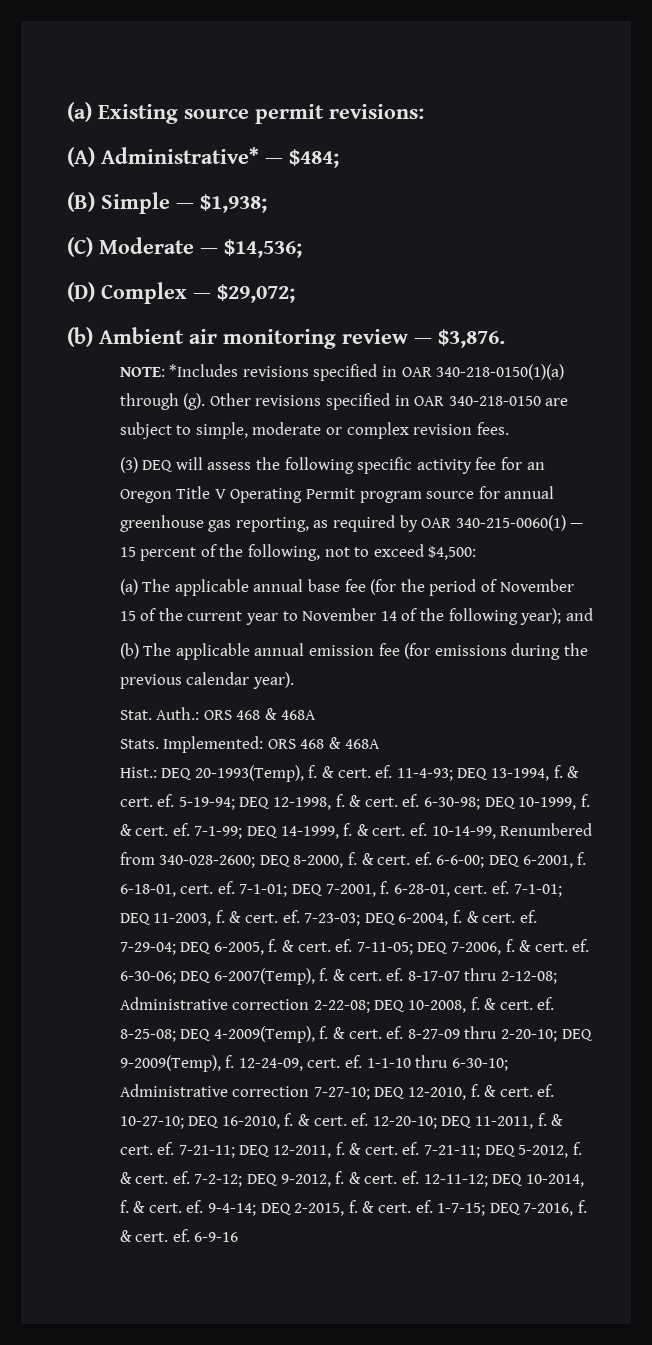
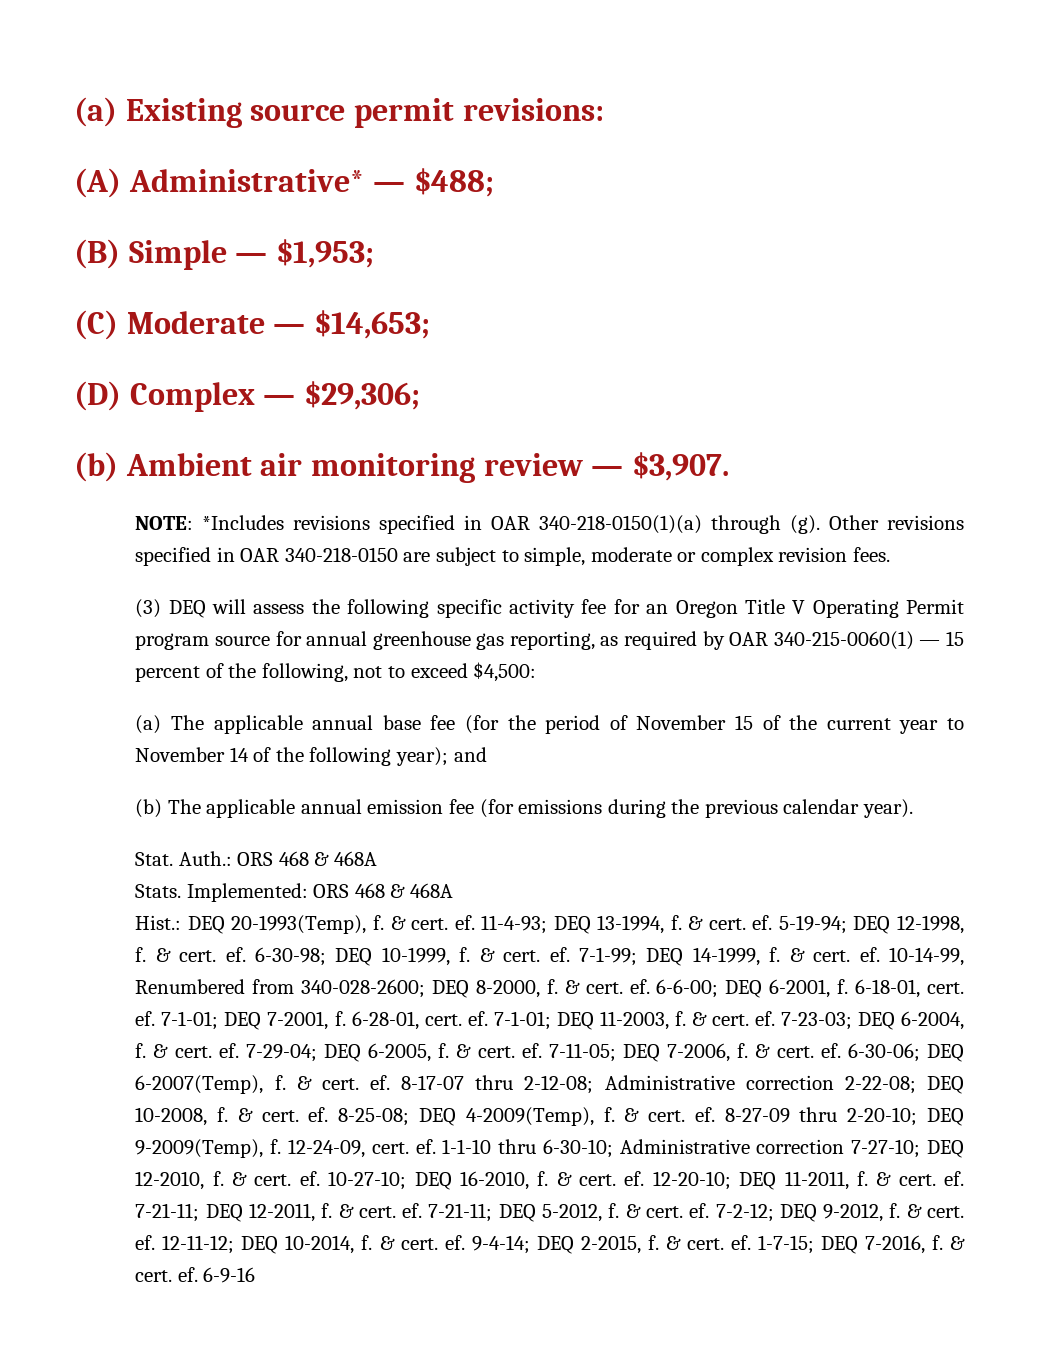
- (A) Administrative* — $484;
+ (A) Administrative* — $488;
- (B) Simple — $1,938;
+ (B) Simple — $1,953;
- (C) Moderate — $14,536;
+ (C) Moderate — $14,653;
- (D) Complex — $29,072;
+ (D) Complex — $29,306;
- (b) Ambient air monitoring review — $3,876.
+ (b) Ambient air monitoring review — $3,907.

